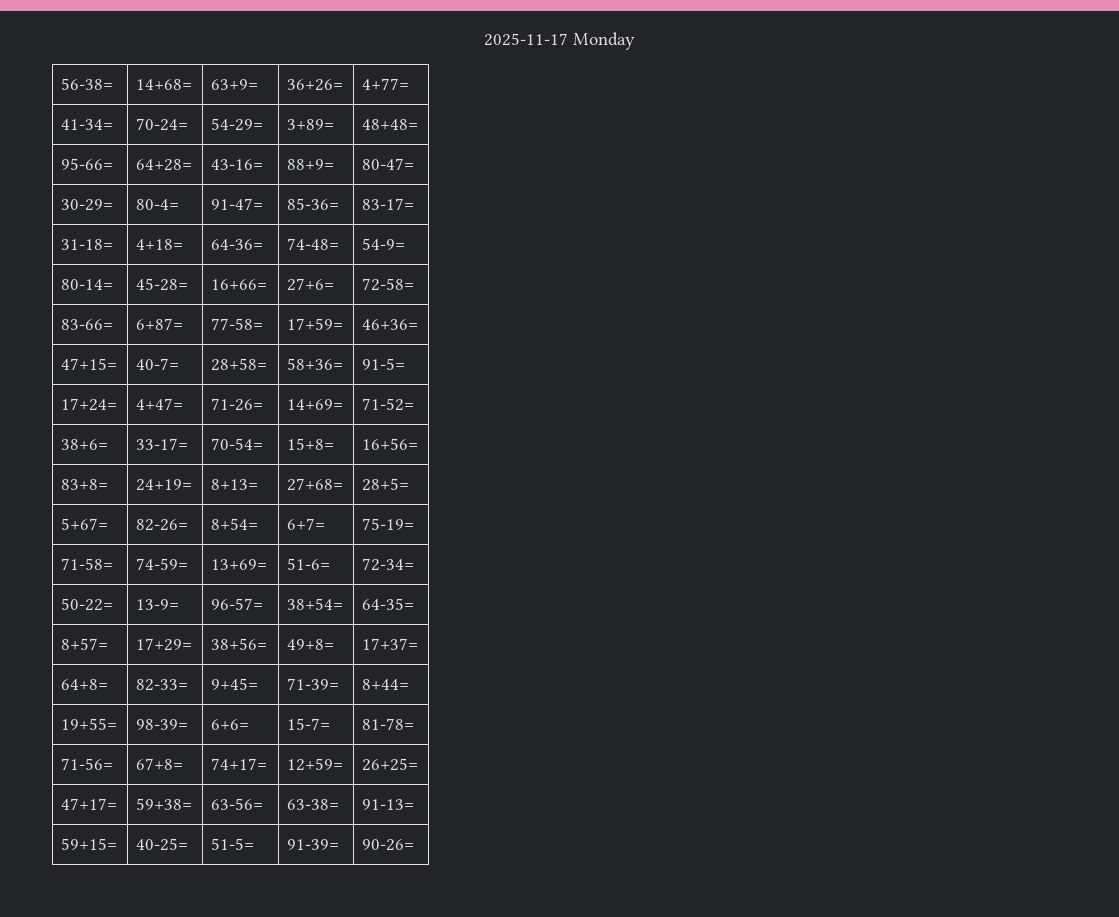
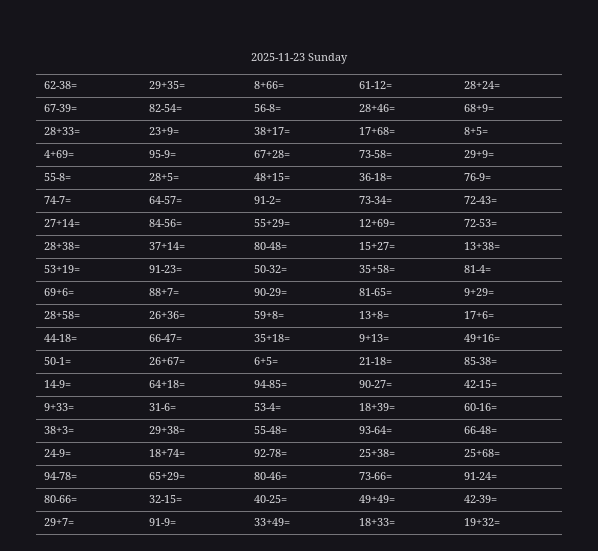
- 2025-11-17 Monday
- 56-38= | 14+68= | 63+9= | 36+26= | 4+77=
- 41-34= | 70-24= | 54-29= | 3+89= | 48+48=
- 95-66= | 64+28= | 43-16= | 88+9= | 80-47=
- 30-29= | 80-4= | 91-47= | 85-36= | 83-17=
- 31-18= | 4+18= | 64-36= | 74-48= | 54-9=
- 80-14= | 45-28= | 16+66= | 27+6= | 72-58=
- 83-66= | 6+87= | 77-58= | 17+59= | 46+36=
- 47+15= | 40-7= | 28+58= | 58+36= | 91-5=
- 17+24= | 4+47= | 71-26= | 14+69= | 71-52=
- 38+6= | 33-17= | 70-54= | 15+8= | 16+56=
- 83+8= | 24+19= | 8+13= | 27+68= | 28+5=
- 5+67= | 82-26= | 8+54= | 6+7= | 75-19=
- 71-58= | 74-59= | 13+69= | 51-6= | 72-34=
- 50-22= | 13-9= | 96-57= | 38+54= | 64-35=
- 8+57= | 17+29= | 38+56= | 49+8= | 17+37=
- 64+8= | 82-33= | 9+45= | 71-39= | 8+44=
- 19+55= | 98-39= | 6+6= | 15-7= | 81-78=
- 71-56= | 67+8= | 74+17= | 12+59= | 26+25=
- 47+17= | 59+38= | 63-56= | 63-38= | 91-13=
- 59+15= | 40-25= | 51-5= | 91-39= | 90-26=
+ 2025-11-23 Sunday
+ 62-38= | 29+35= | 8+66= | 61-12= | 28+24=
+ 67-39= | 82-54= | 56-8= | 28+46= | 68+9=
+ 28+33= | 23+9= | 38+17= | 17+68= | 8+5=
+ 4+69= | 95-9= | 67+28= | 73-58= | 29+9=
+ 55-8= | 28+5= | 48+15= | 36-18= | 76-9=
+ 74-7= | 64-57= | 91-2= | 73-34= | 72-43=
+ 27+14= | 84-56= | 55+29= | 12+69= | 72-53=
+ 28+38= | 37+14= | 80-48= | 15+27= | 13+38=
+ 53+19= | 91-23= | 50-32= | 35+58= | 81-4=
+ 69+6= | 88+7= | 90-29= | 81-65= | 9+29=
+ 28+58= | 26+36= | 59+8= | 13+8= | 17+6=
+ 44-18= | 66-47= | 35+18= | 9+13= | 49+16=
+ 50-1= | 26+67= | 6+5= | 21-18= | 85-38=
+ 14-9= | 64+18= | 94-85= | 90-27= | 42-15=
+ 9+33= | 31-6= | 53-4= | 18+39= | 60-16=
+ 38+3= | 29+38= | 55-48= | 93-64= | 66-48=
+ 24-9= | 18+74= | 92-78= | 25+38= | 25+68=
+ 94-78= | 65+29= | 80-46= | 73-66= | 91-24=
+ 80-66= | 32-15= | 40-25= | 49+49= | 42-39=
+ 29+7= | 91-9= | 33+49= | 18+33= | 19+32=

